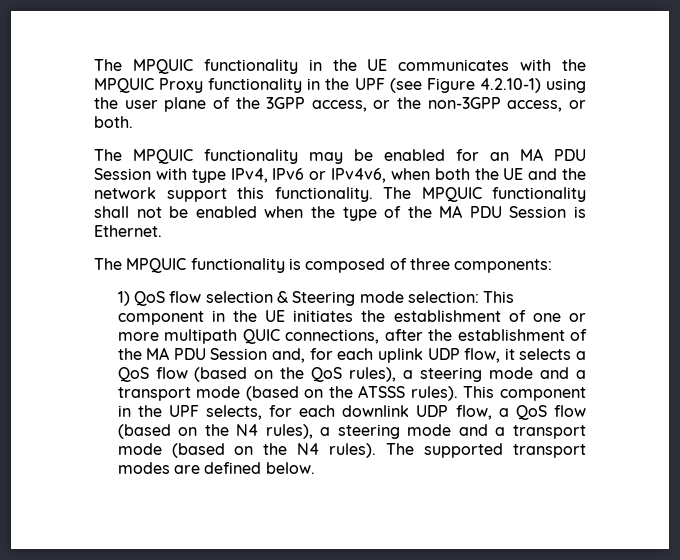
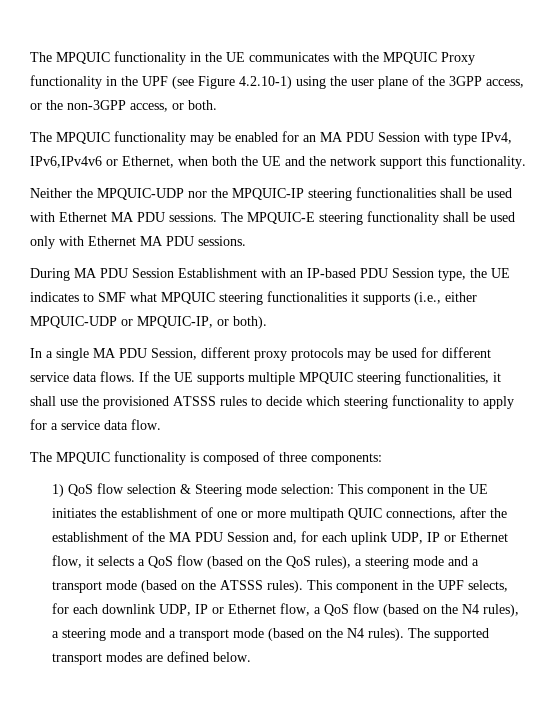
- The MPQUIC functionality may be enabled for an MA PDU Session with type IPv4, IPv6 or IPv4v6, when both the UE and the network support this functionality. The MPQUIC functionality shall not be enabled when the type of the MA PDU Session is Ethernet.
+ The MPQUIC functionality may be enabled for an MA PDU Session with type IPv4, IPv6,IPv4v6 or Ethernet, when both the UE and the network support this functionality.
+ Neither the MPQUIC-UDP nor the MPQUIC-IP steering functionalities shall be used with Ethernet MA PDU sessions. The MPQUIC-E steering functionality shall be used only with Ethernet MA PDU sessions.
+ During MA PDU Session Establishment with an IP-based PDU Session type, the UE indicates to SMF what MPQUIC steering functionalities it supports (i.e., either MPQUIC-UDP or MPQUIC-IP, or both).
+ In a single MA PDU Session, different proxy protocols may be used for different service data flows. If the UE supports multiple MPQUIC steering functionalities, it shall use the provisioned ATSSS rules to decide which steering functionality to apply for a service data flow.
- 1) QoS flow selection & Steering mode selection: This component in the UE initiates the establishment of one or more multipath QUIC connections, after the establishment of the MA PDU Session and, for each uplink UDP flow, it selects a QoS flow (based on the QoS rules), a steering mode and a transport mode (based on the ATSSS rules).
+ 1) QoS flow selection & Steering mode selection: This component in the UE initiates the establishment of one or more multipath QUIC connections, after the establishment of the MA PDU Session and, for each uplink UDP, IP or Ethernet flow, it selects a QoS flow (based on the QoS rules), a steering mode and a transport mode (based on the ATSSS rules).
- This component in the UPF selects, for each downlink UDP flow, a QoS flow (based on the N4 rules), a steering mode and a transport mode (based on the N4 rules).
+ This component in the UPF selects, for each downlink UDP, IP or Ethernet flow, a QoS flow (based on the N4 rules), a steering mode and a transport mode (based on the N4 rules).

